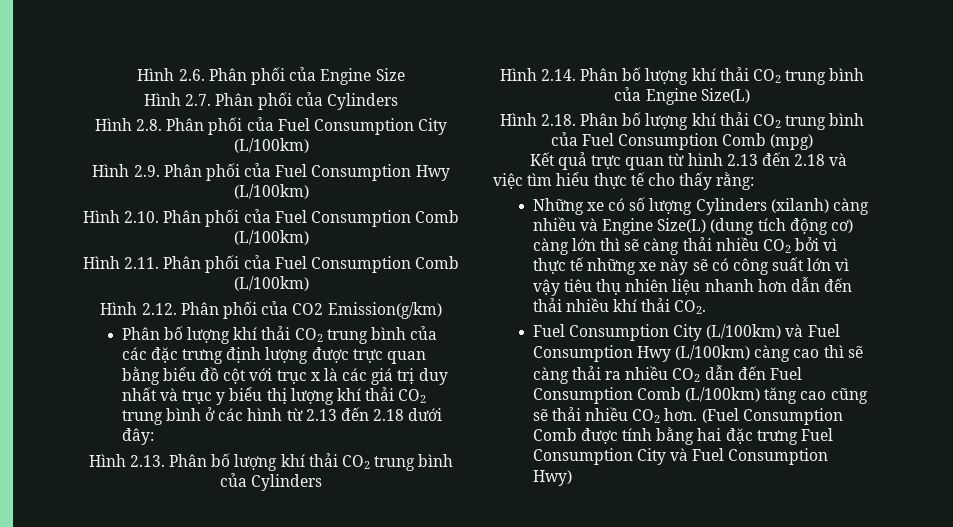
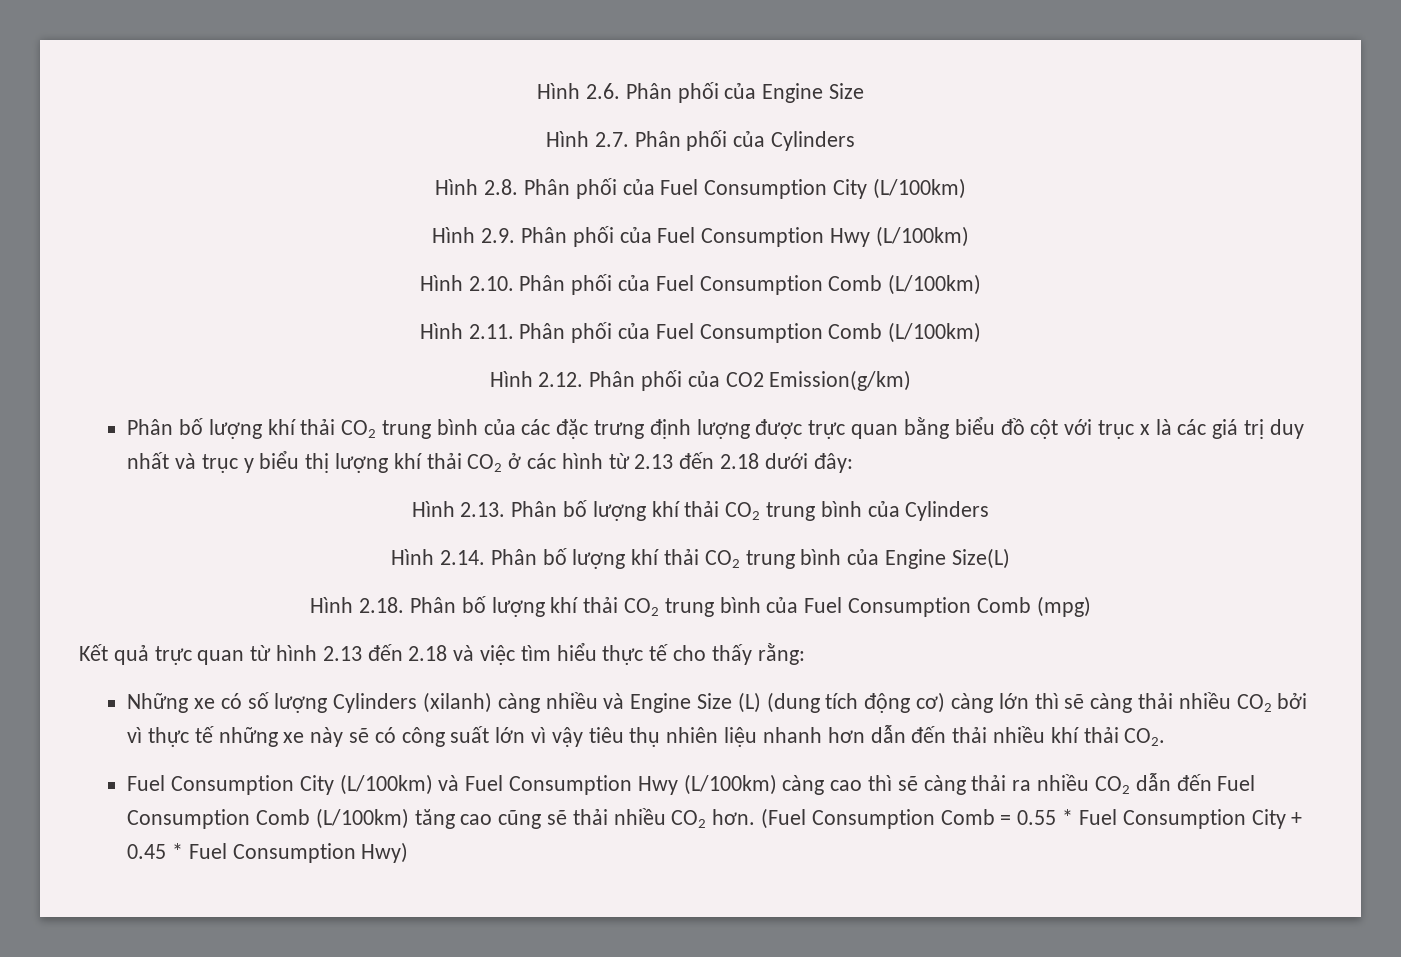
- Phân bố lượng khí thải CO2 trung bình của các đặc trưng định lượng được trực quan bằng biểu đồ cột với trục x là các giá trị duy nhất và trục y biểu thị lượng khí thải CO2 trung bình ở các hình từ 2.13 đến 2.18 dưới đây:
+ Phân bố lượng khí thải CO2 trung bình của các đặc trưng định lượng được trực quan bằng biểu đồ cột với trục x là các giá trị duy nhất và trục y biểu thị lượng khí thải CO2 ở các hình từ 2.13 đến 2.18 dưới đây:
- Những xe có số lượng Cylinders (xilanh) càng nhiều và Engine Size(L) (dung tích động cơ) càng lớn thì sẽ càng thải nhiều CO2 bởi vì thực tế những xe này sẽ có công suất lớn vì vậy tiêu thụ nhiên liệu nhanh hơn dẫn đến thải nhiều khí thải CO2.
+ Những xe có số lượng Cylinders (xilanh) càng nhiều và Engine Size (L) (dung tích động cơ) càng lớn thì sẽ càng thải nhiều CO2 bởi vì thực tế những xe này sẽ có công suất lớn vì vậy tiêu thụ nhiên liệu nhanh hơn dẫn đến thải nhiều khí thải CO2.
- (Fuel Consumption Comb được tính bằng hai đặc trưng Fuel Consumption City và Fuel Consumption Hwy)
+ (Fuel Consumption Comb = 0.55 * Fuel Consumption City + 0.45 * Fuel Consumption Hwy)

